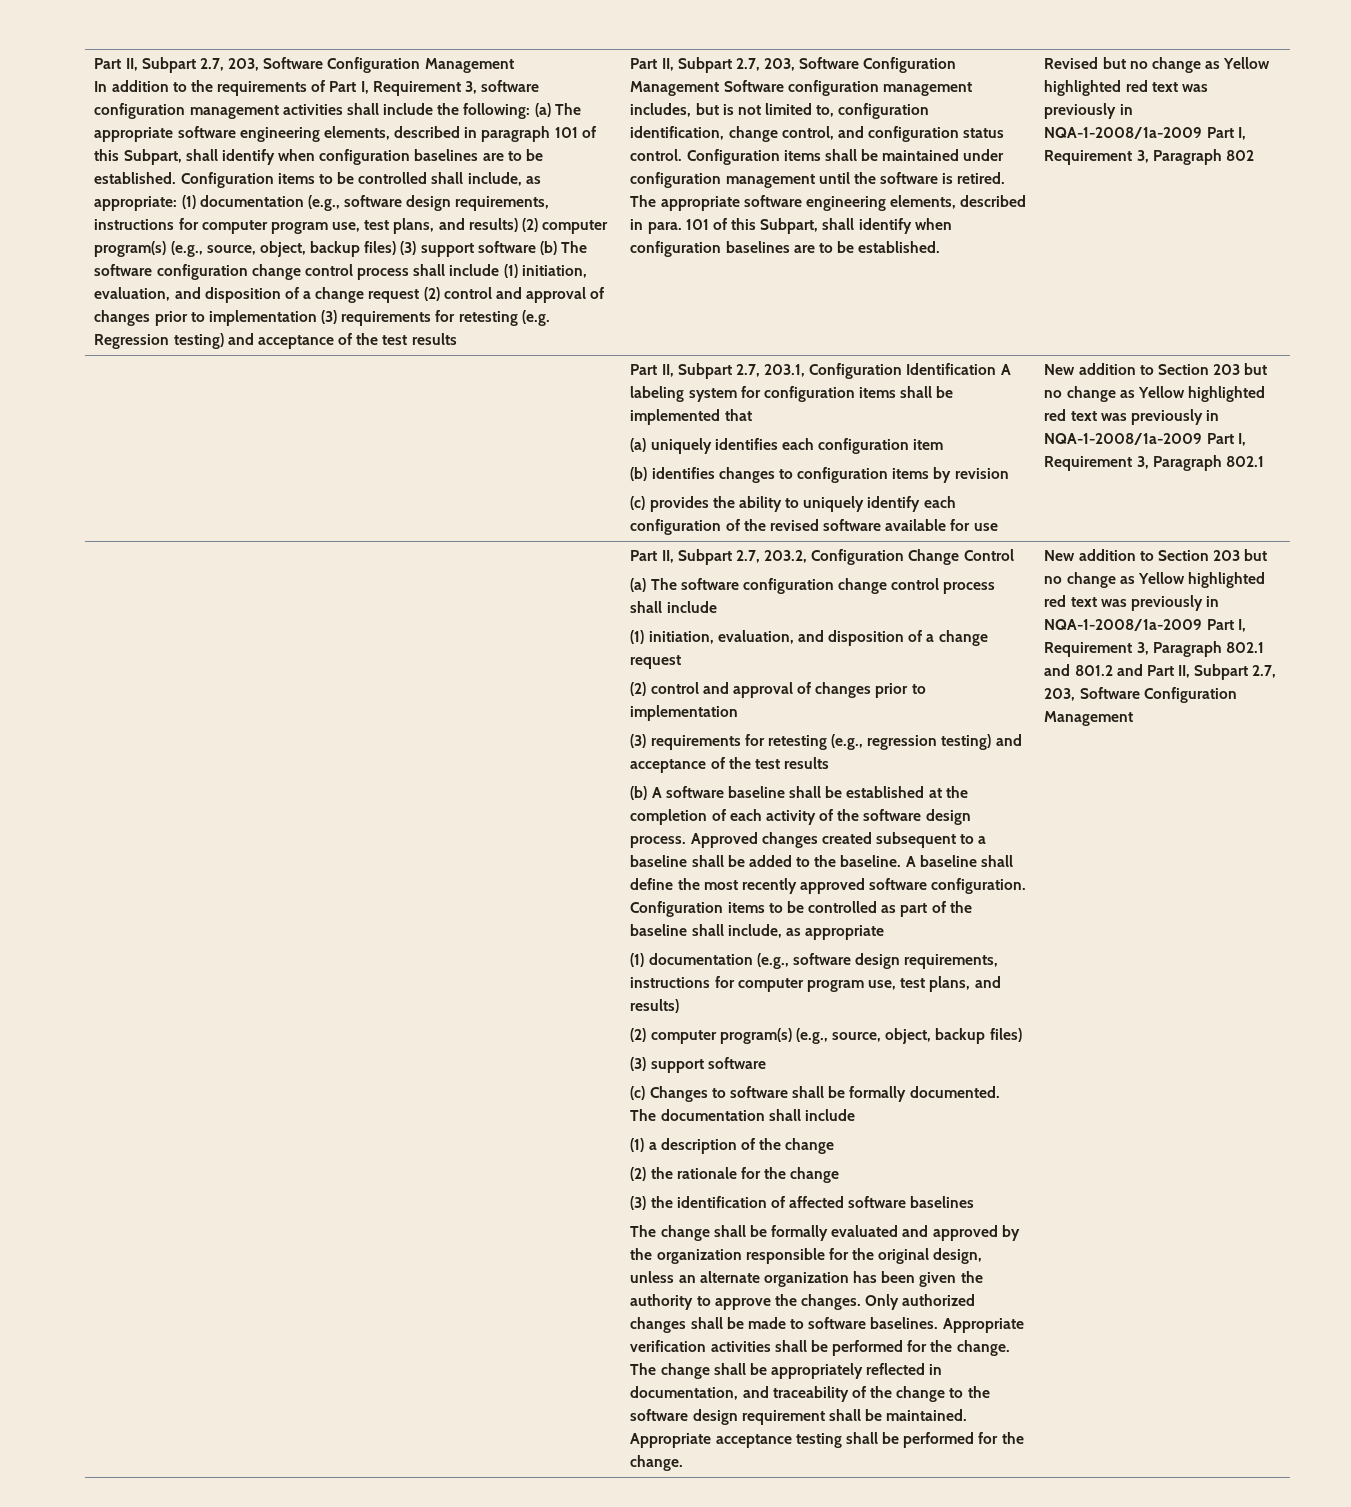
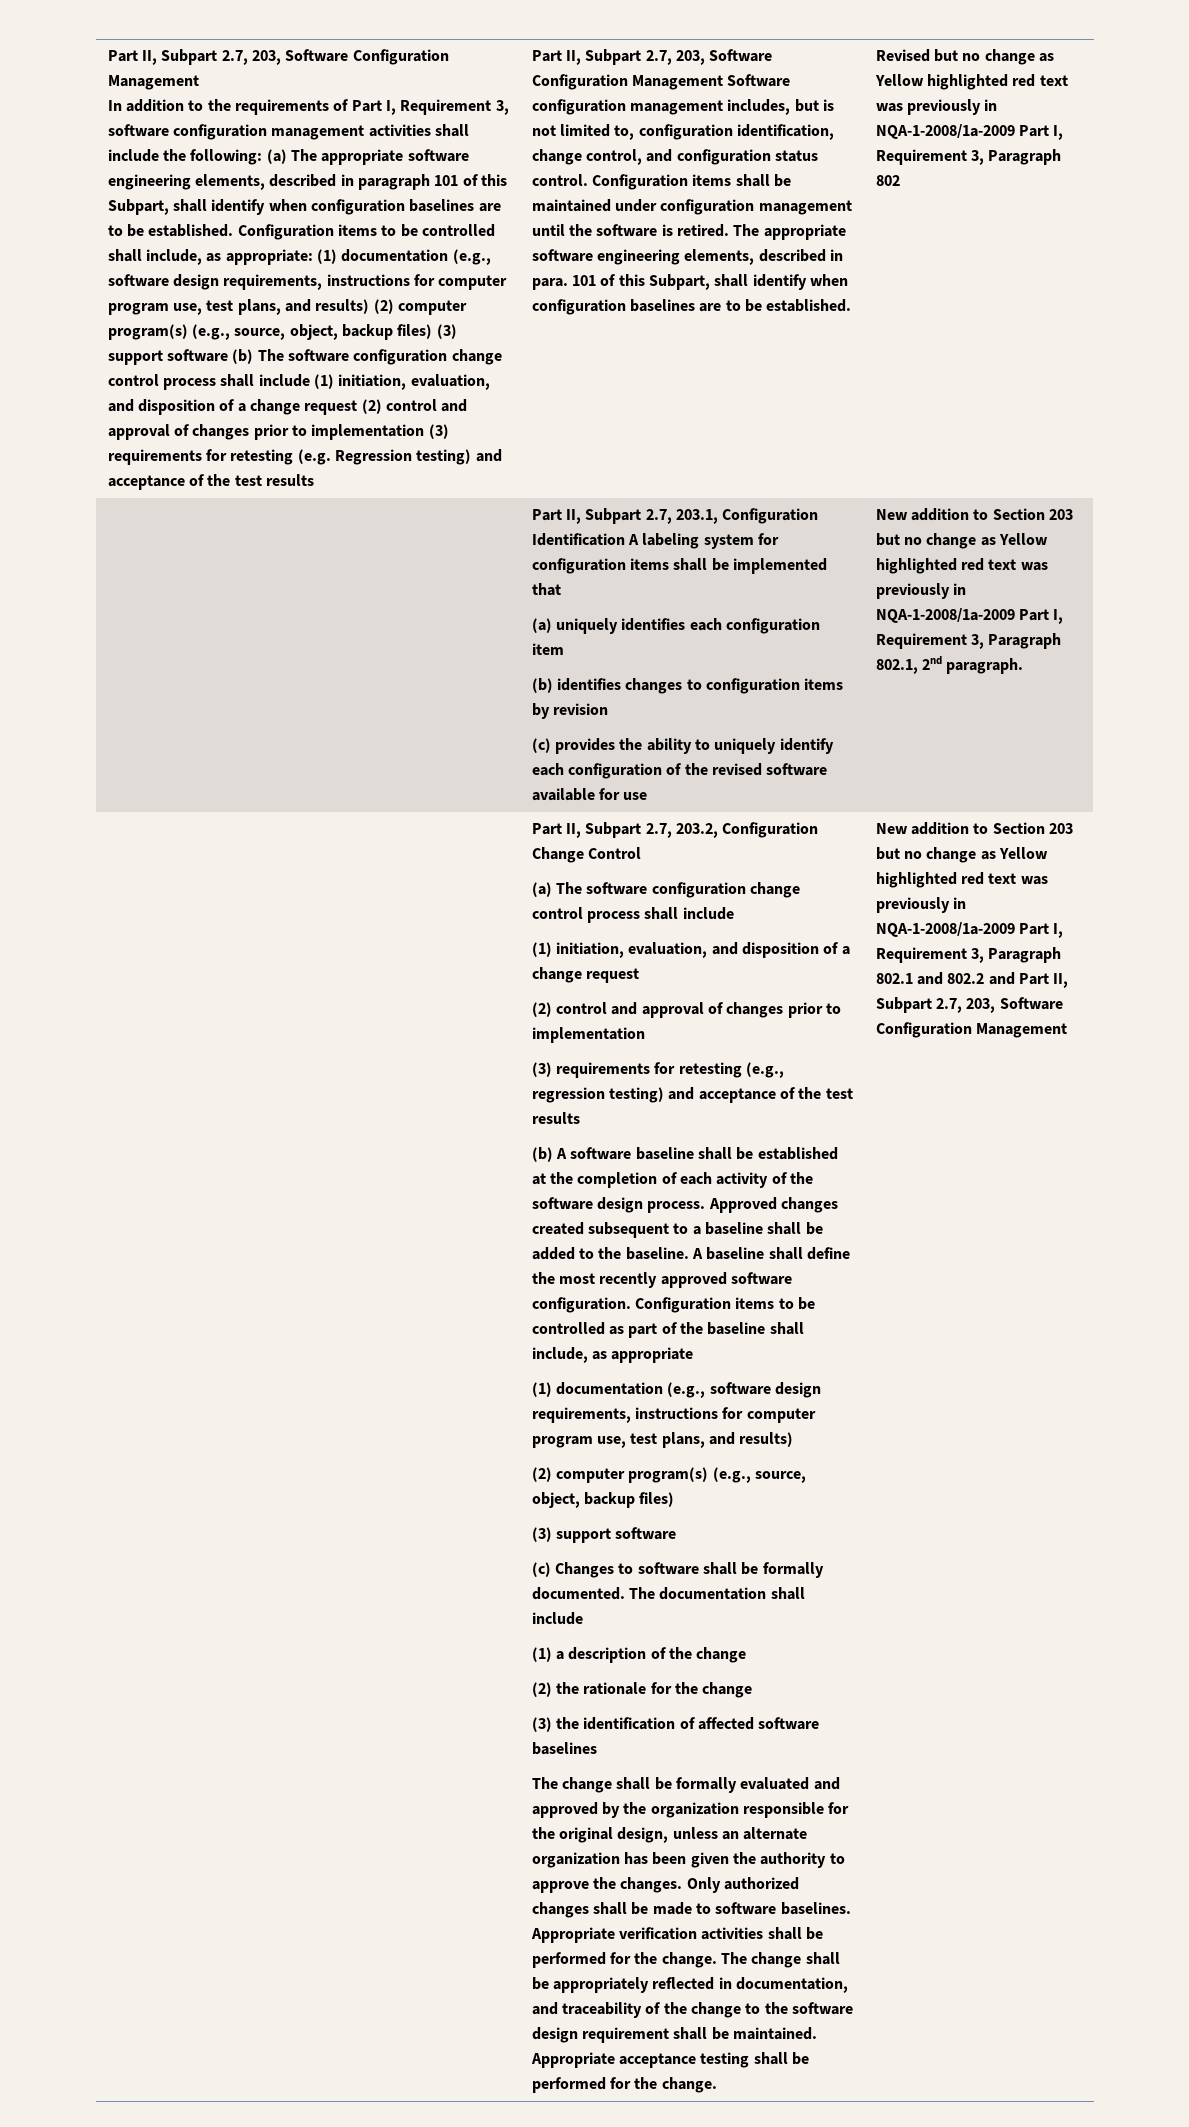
- (c) provides the ability to uniquely identify each configuration of the revised software available for use | New addition to Section 203 but no change as Yellow highlighted red text was previously in NQA-1-2008/1a-2009 Part I, Requirement 3, Paragraph 802.1
+ (c) provides the ability to uniquely identify each configuration of the revised software available for use | New addition to Section 203 but no change as Yellow highlighted red text was previously in NQA-1-2008/1a-2009 Part I, Requirement 3, Paragraph 802.1, 2nd paragraph.
- New addition to Section 203 but no change as Yellow highlighted red text was previously in NQA-1-2008/1a-2009 Part I, Requirement 3, Paragraph 802.1 and 801.2 and Part II, Subpart 2.7, 203, Software Configuration Management
+ New addition to Section 203 but no change as Yellow highlighted red text was previously in NQA-1-2008/1a-2009 Part I, Requirement 3, Paragraph 802.1 and 802.2 and Part II, Subpart 2.7, 203, Software Configuration Management

